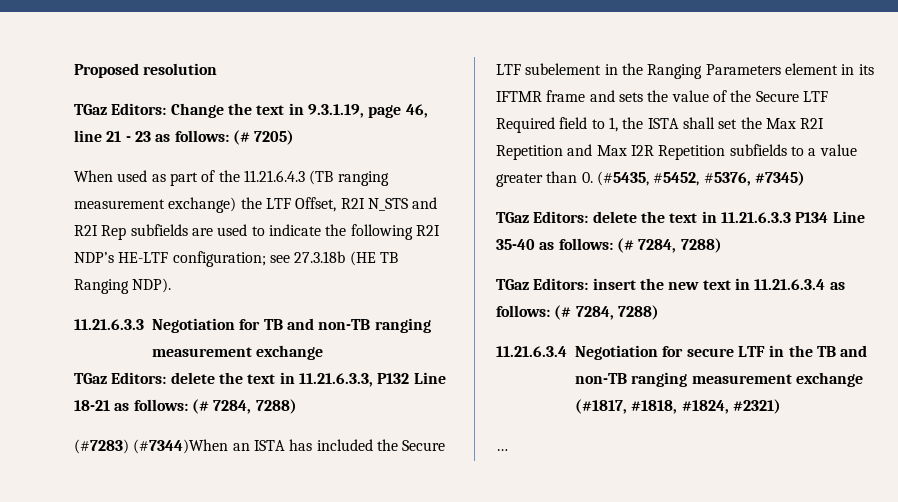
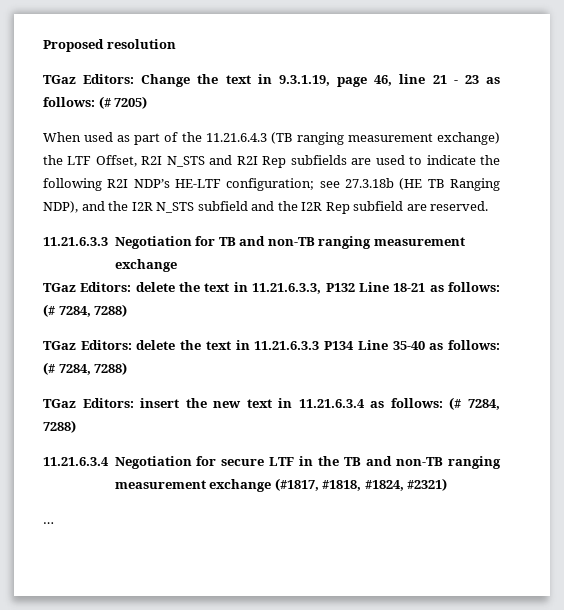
- When used as part of the 11.21.6.4.3 (TB ranging measurement exchange) the LTF Offset, R2I N_STS and R2I Rep subfields are used to indicate the following R2I NDP’s HE-LTF configuration; see 27.3.18b (HE TB Ranging NDP).
+ When used as part of the 11.21.6.4.3 (TB ranging measurement exchange) the LTF Offset, R2I N_STS and R2I Rep subfields are used to indicate the following R2I NDP’s HE-LTF configuration; see 27.3.18b (HE TB Ranging NDP), and the I2R N_STS subfield and the I2R Rep subfield are reserved.
- (#7283) (#7344)When an ISTA has included the Secure LTF subelement in the Ranging Parameters element in its IFTMR frame and sets the value of the Secure LTF Required field to 1, the ISTA shall set the Max R2I Repetition and Max I2R Repetition subfields to a value greater than 0. (#5435, #5452, #5376, #7345)

